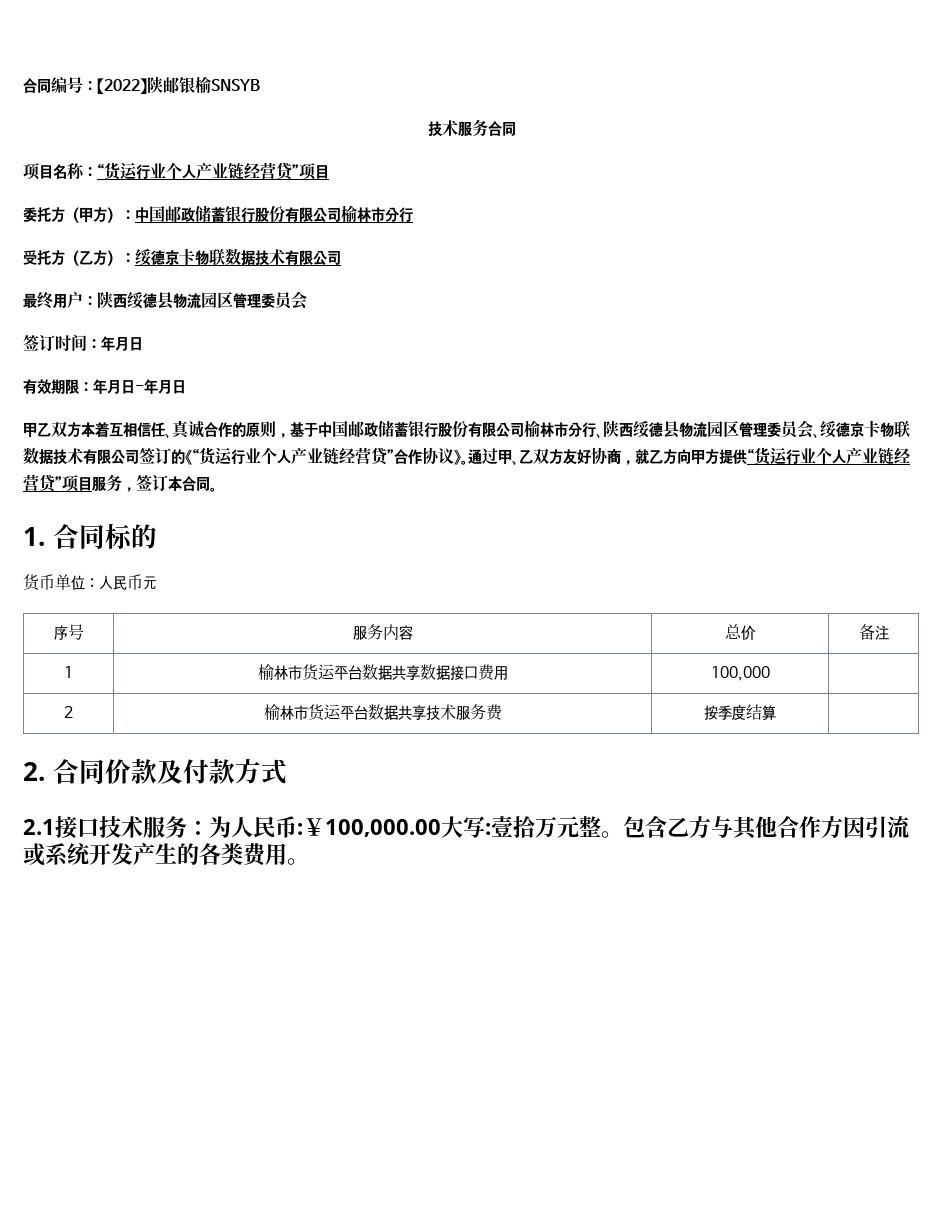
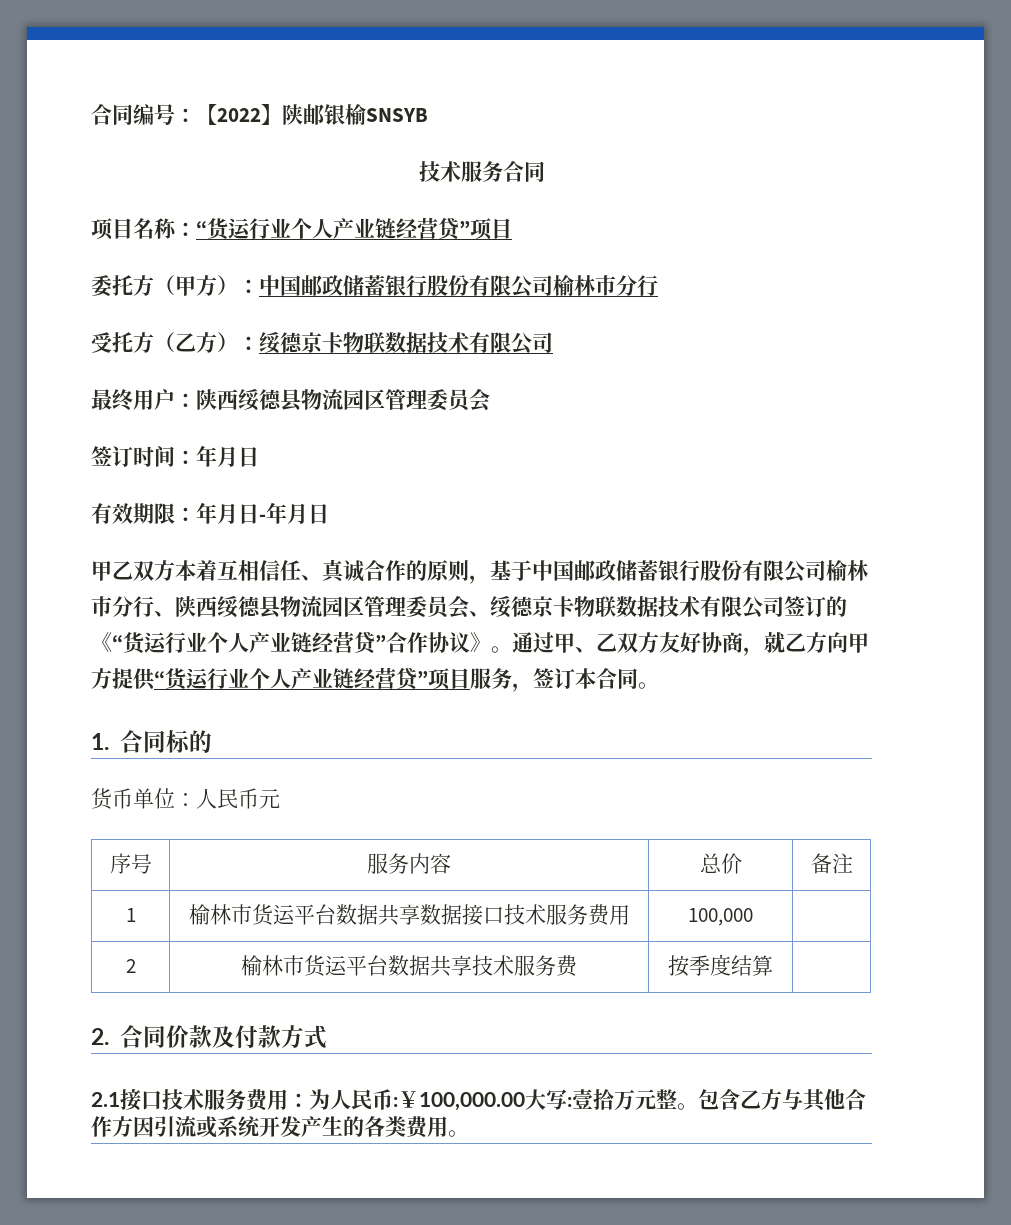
- 1 | 榆林市货运平台数据共享数据接口费用 | 100,000 |
+ 1 | 榆林市货运平台数据共享数据接口技术服务费用 | 100,000 |
- 2.1接口技术服务：为人民币:￥100,000.00大写:壹拾万元整。
+ 2.1接口技术服务费用：为人民币:￥100,000.00大写:壹拾万元整。

